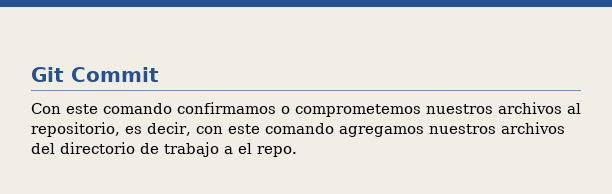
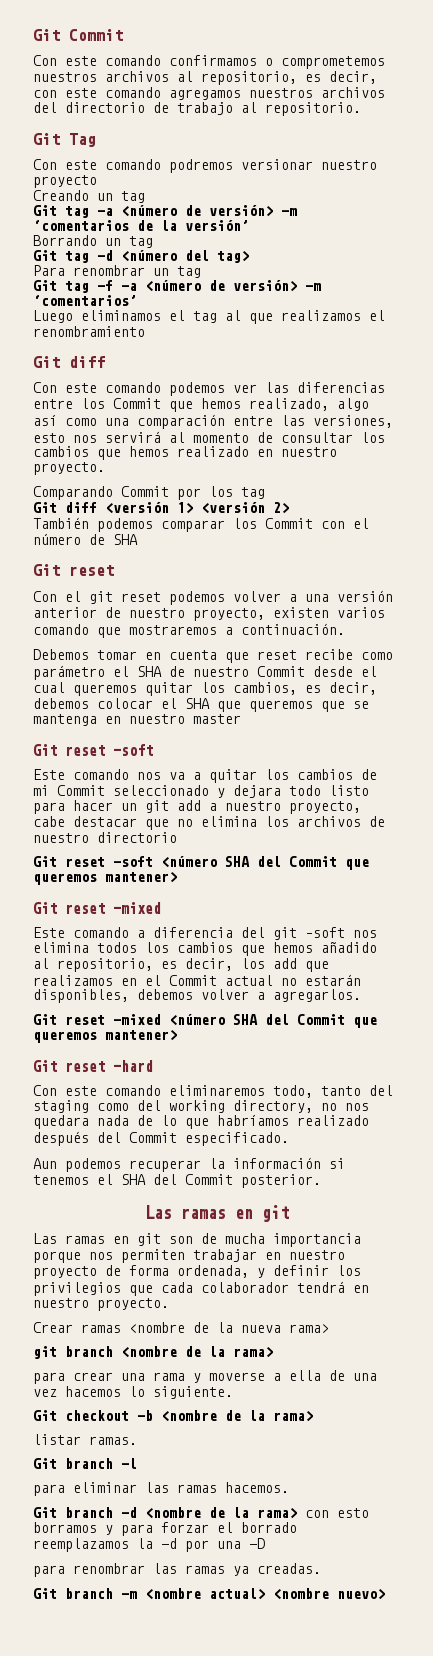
- Con este comando confirmamos o comprometemos nuestros archivos al repositorio, es decir, con este comando agregamos nuestros archivos del directorio de trabajo a el repo.
+ Con este comando confirmamos o comprometemos nuestros archivos al repositorio, es decir, con este comando agregamos nuestros archivos del directorio de trabajo al repositorio.
+ Git Tag
+ Con este comando podremos versionar nuestro proyecto
+ Creando un tag
+ Git tag –a <número de versión> -m ‘comentarios de la versión’
+ Borrando un tag
+ Git tag –d <número del tag>
+ Para renombrar un tag
+ Git tag –f –a <número de versión> -m ‘comentarios’
+ Luego eliminamos el tag al que realizamos el renombramiento
+ Git diff
+ Con este comando podemos ver las diferencias entre los Commit que hemos realizado, algo así como una comparación entre las versiones, esto nos servirá al momento de consultar los cambios que hemos realizado en nuestro proyecto.
+ Comparando Commit por los tag
+ Git diff <versión 1> <versión 2>
+ También podemos comparar los Commit con el número de SHA
+ Git reset
+ Con el git reset podemos volver a una versión anterior de nuestro proyecto, existen varios comando que mostraremos a continuación.
+ Debemos tomar en cuenta que reset recibe como parámetro el SHA de nuestro Commit desde el cual queremos quitar los cambios, es decir, debemos colocar el SHA que queremos que se mantenga en nuestro master
+ Git reset –soft
+ Este comando nos va a quitar los cambios de mi Commit seleccionado y dejara todo listo para hacer un git add a nuestro proyecto, cabe destacar que no elimina los archivos de nuestro directorio
+ Git reset –soft <número SHA del Commit que queremos mantener>
+ Git reset –mixed
+ Este comando a diferencia del git –soft nos elimina todos los cambios que hemos añadido al repositorio, es decir, los add que realizamos en el Commit actual no estarán disponibles, debemos volver a agregarlos.
+ Git reset –mixed <número SHA del Commit que queremos mantener>
+ Git reset –hard
+ Con este comando eliminaremos todo, tanto del staging como del working directory, no nos quedara nada de lo que habríamos realizado después del Commit especificado.
+ Aun podemos recuperar la información si tenemos el SHA del Commit posterior.
+ Las ramas en git
+ Las ramas en git son de mucha importancia porque nos permiten trabajar en nuestro proyecto de forma ordenada, y definir los privilegios que cada colaborador tendrá en nuestro proyecto.
+ Crear ramas <nombre de la nueva rama>
+ git branch <nombre de la rama>
+ para crear una rama y moverse a ella de una vez hacemos lo siguiente.
+ Git checkout -b <nombre de la rama>
+ listar ramas.
+ Git branch -l
+ para eliminar las ramas hacemos.
+ Git branch -d <nombre de la rama> con esto borramos y para forzar el borrado reemplazamos la -d por una -D
+ para renombrar las ramas ya creadas.
+ Git branch -m <nombre actual> <nombre nuevo>

